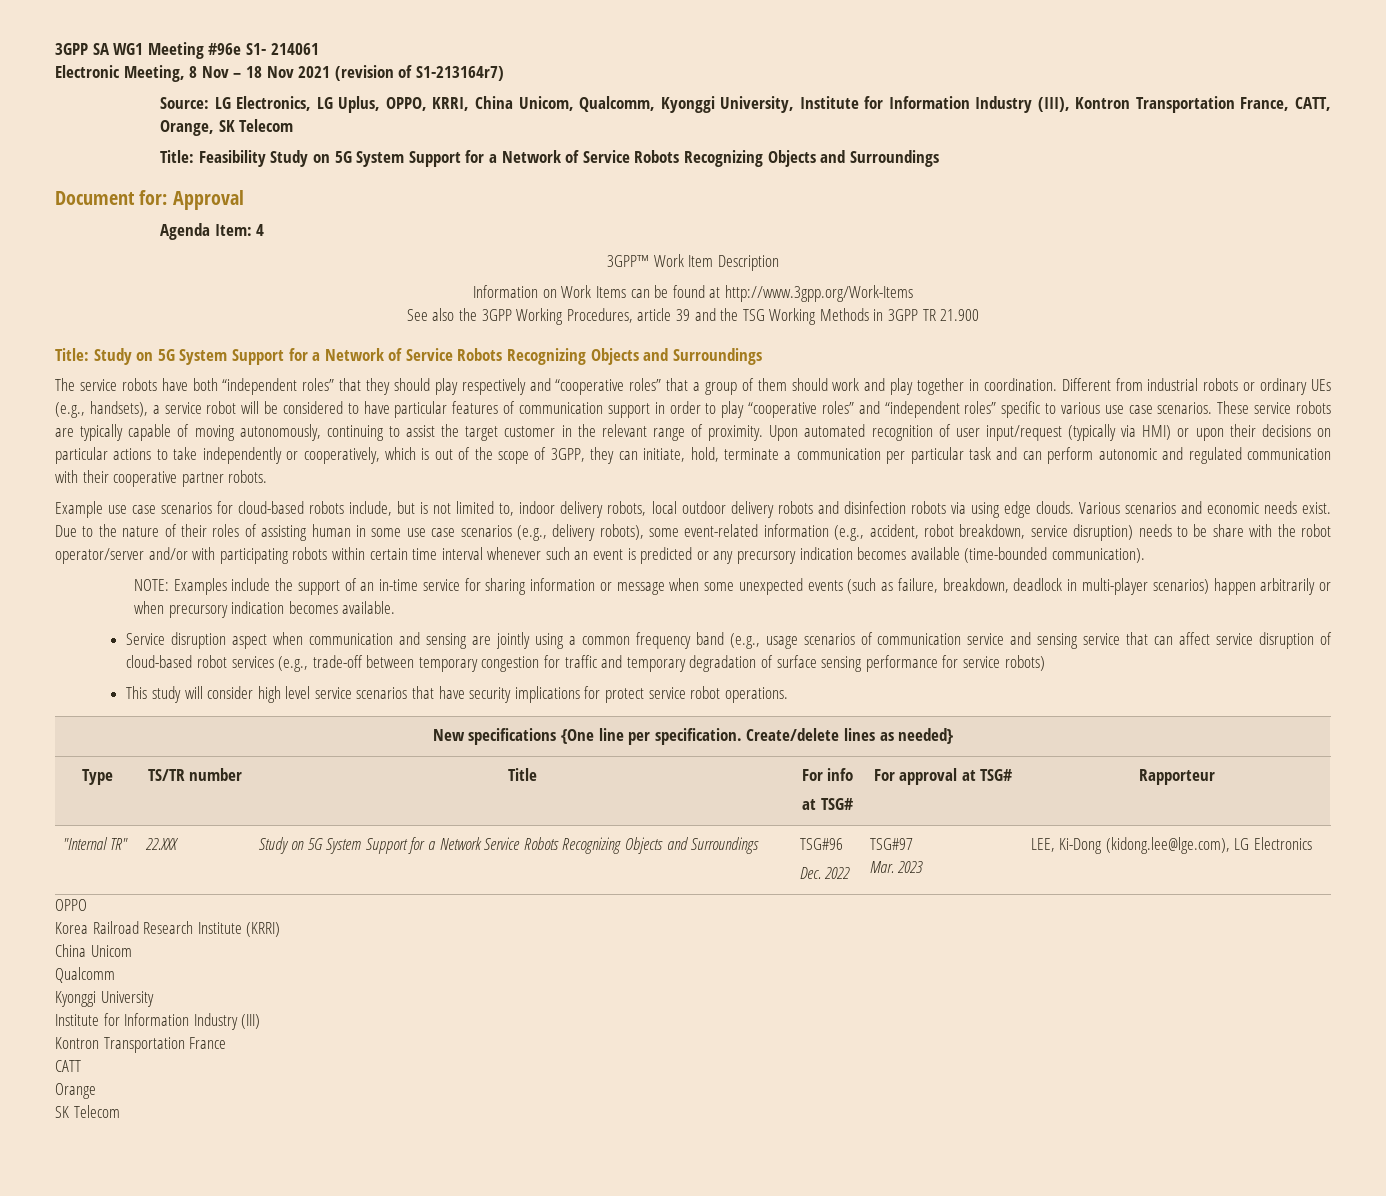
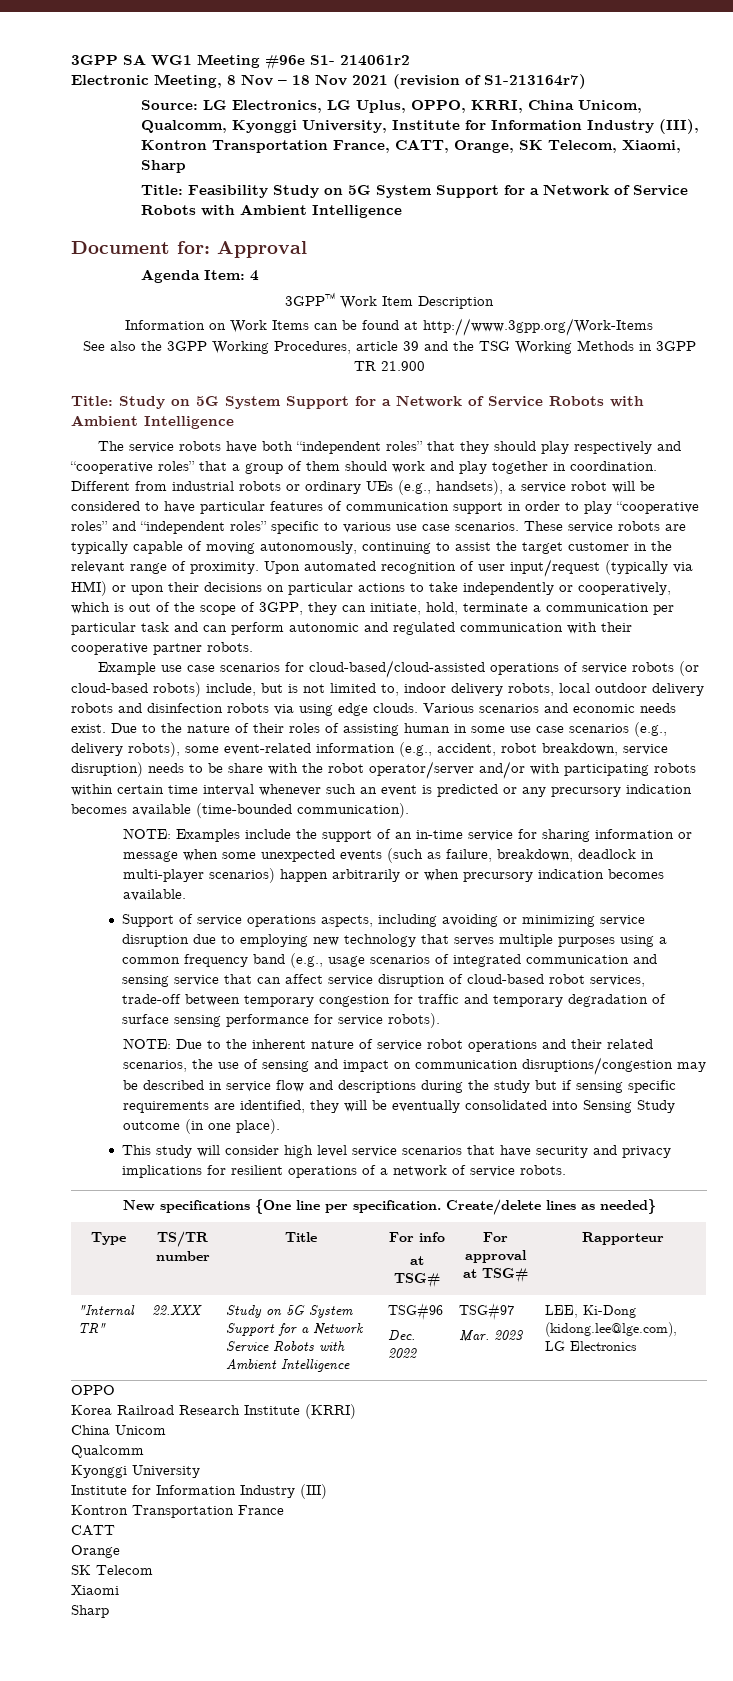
- 3GPP SA WG1 Meeting #96e S1- 214061
+ 3GPP SA WG1 Meeting #96e S1- 214061r2
- Source: LG Electronics, LG Uplus, OPPO, KRRI, China Unicom, Qualcomm, Kyonggi University, Institute for Information Industry (III), Kontron Transportation France, CATT, Orange, SK Telecom
+ Source: LG Electronics, LG Uplus, OPPO, KRRI, China Unicom, Qualcomm, Kyonggi University, Institute for Information Industry (III), Kontron Transportation France, CATT, Orange, SK Telecom, Xiaomi, Sharp
- Title: Feasibility Study on 5G System Support for a Network of Service Robots Recognizing Objects and Surroundings
+ Title: Feasibility Study on 5G System Support for a Network of Service Robots with Ambient Intelligence
- Title: Study on 5G System Support for a Network of Service Robots Recognizing Objects and Surroundings
+ Title: Study on 5G System Support for a Network of Service Robots with Ambient Intelligence
- Example use case scenarios for cloud-based robots include, but is not limited to, indoor delivery robots, local outdoor delivery robots and disinfection robots via using edge clouds.
+ Example use case scenarios for cloud-based/cloud-assisted operations of service robots (or cloud-based robots) include, but is not limited to, indoor delivery robots, local outdoor delivery robots and disinfection robots via using edge clouds.
- Service disruption aspect when communication and sensing are jointly using a common frequency band (e.g., usage scenarios of communication service and sensing service that can affect service disruption of cloud-based robot services (e.g., trade-off between temporary congestion for traffic and temporary degradation of surface sensing performance for service robots)
+ Support of service operations aspects, including avoiding or minimizing service disruption due to employing new technology that serves multiple purposes using a common frequency band (e.g., usage scenarios of integrated communication and sensing service that can affect service disruption of cloud-based robot services, trade-off between temporary congestion for traffic and temporary degradation of surface sensing performance for service robots).
+ NOTE: Due to the inherent nature of service robot operations and their related scenarios, the use of sensing and impact on communication disruptions/congestion may be described in service flow and descriptions during the study but if sensing specific requirements are identified, they will be eventually consolidated into Sensing Study outcome (in one place).
- This study will consider high level service scenarios that have security implications for protect service robot operations.
+ This study will consider high level service scenarios that have security and privacy implications for resilient operations of a network of service robots.
- "Internal TR" | 22.XXX | Study on 5G System Support for a Network Service Robots Recognizing Objects and Surroundings | TSG#96
+ "Internal TR" | 22.XXX | Study on 5G System Support for a Network Service Robots with Ambient Intelligence | TSG#96
+ Xiaomi
+ Sharp

